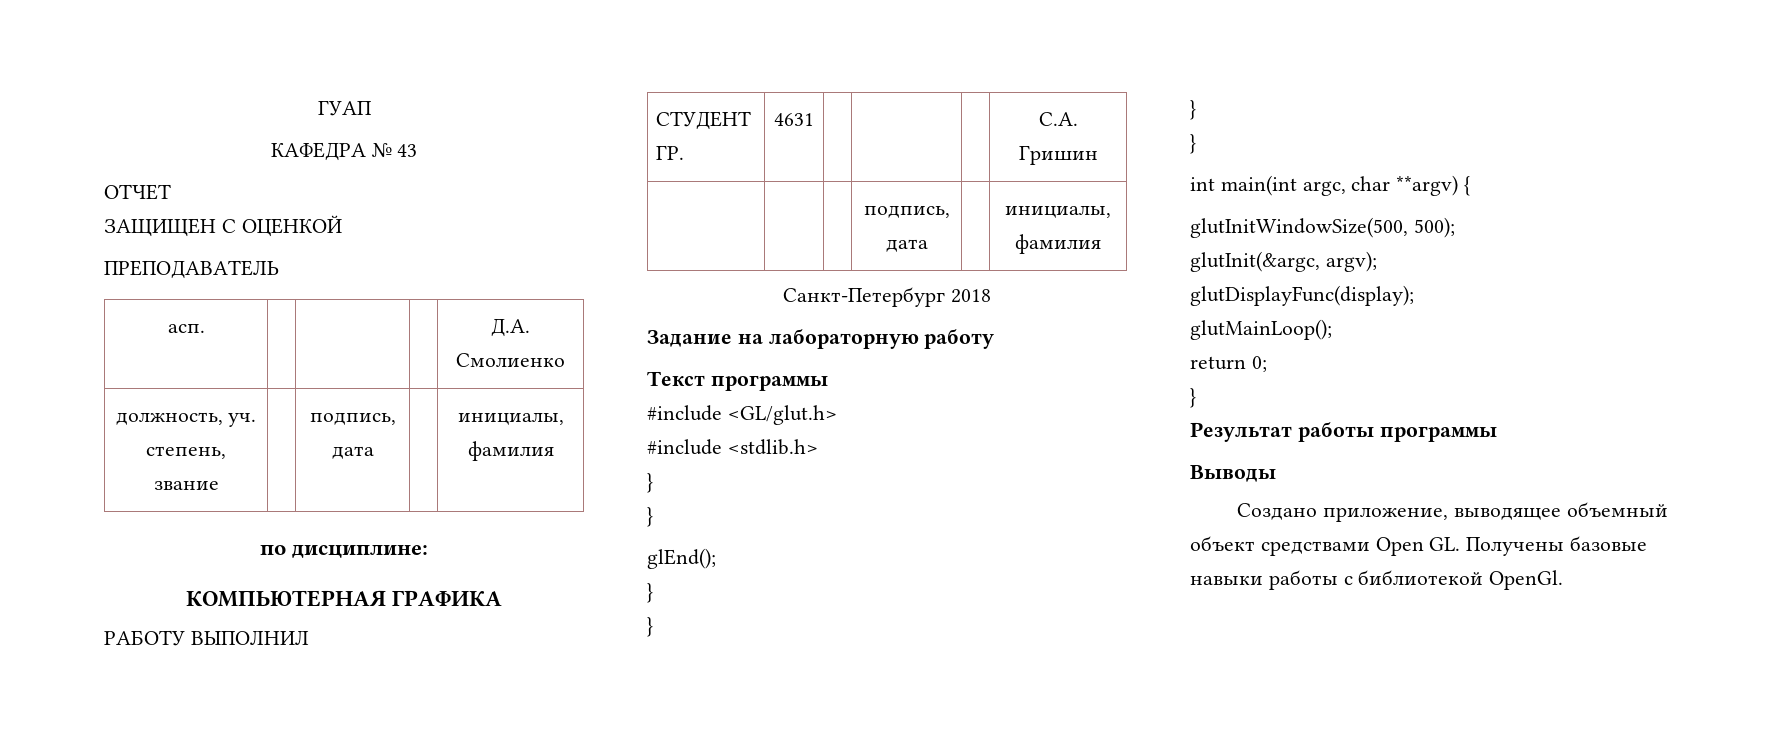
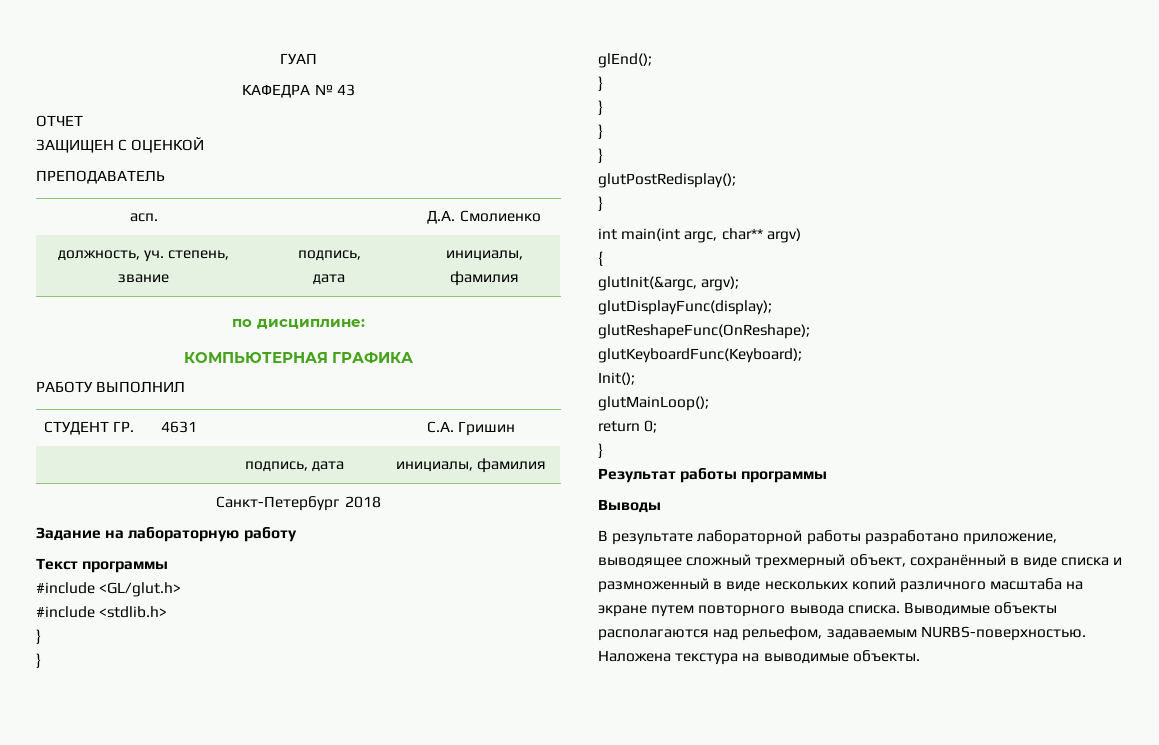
+ glutPostRedisplay();
+ }
- int main(int argc, char **argv) {
+ int main(int argc, char** argv)
+ {
- glutInitWindowSize(500, 500);
+ glutReshapeFunc(OnReshape);
+ glutKeyboardFunc(Keyboard);
+ Init();
- Создано приложение, выводящее объемный объект средствами Open GL. Получены базовые навыки работы с библиотекой OpenGl.
+ В результате лабораторной работы разработано приложение, выводящее сложный трехмерный объект, сохранённый в виде списка и размноженный в виде нескольких копий различного масштаба на экране путем повторного вывода списка. Выводимые объекты располагаются над рельефом, задаваемым NURBS-поверхностью. Наложена текстура на выводимые объекты.

